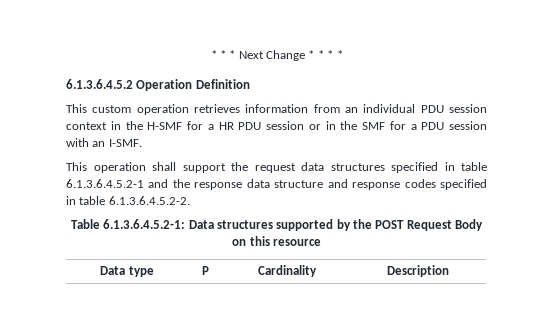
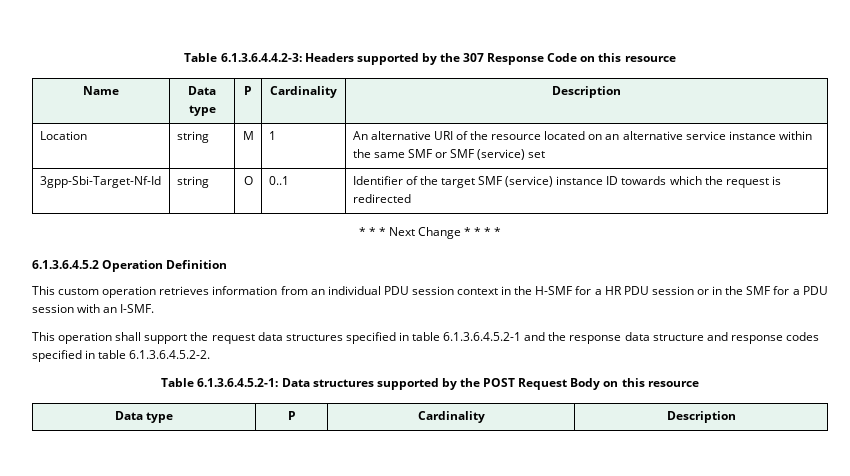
+ Table 6.1.3.6.4.4.2-3: Headers supported by the 307 Response Code on this resource
+ Name | Data type | P | Cardinality | Description
+ Location | string | M | 1 | An alternative URI of the resource located on an alternative service instance within the same SMF or SMF (service) set
+ 3gpp-Sbi-Target-Nf-Id | string | O | 0..1 | Identifier of the target SMF (service) instance ID towards which the request is redirected

